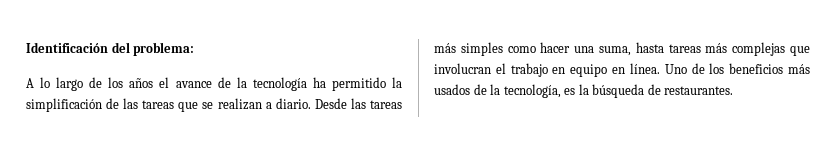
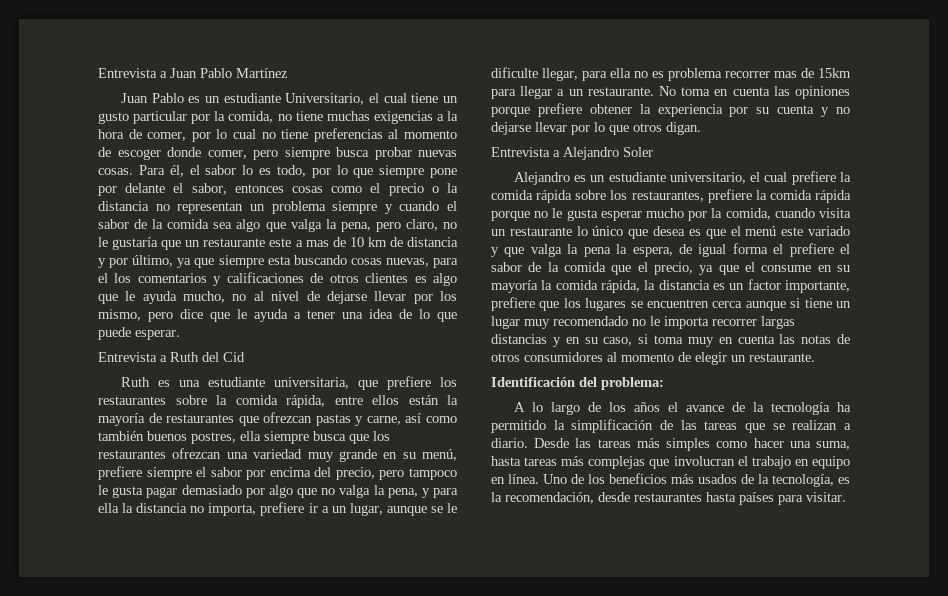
+ Entrevista a Juan Pablo Martínez
+ Juan Pablo es un estudiante Universitario, el cual tiene un gusto particular por la comida, no tiene muchas exigencias a la hora de comer, por lo cual no tiene preferencias al momento de escoger donde comer, pero siempre busca probar nuevas cosas. Para él, el sabor lo es todo, por lo que siempre pone por delante el sabor, entonces cosas como el precio o la distancia no representan un problema siempre y cuando el sabor de la comida sea algo que valga la pena, pero claro, no le gustaría que un restaurante este a mas de 10 km de distancia y por último, ya que siempre esta buscando cosas nuevas, para el los comentarios y calificaciones de otros clientes es algo que le ayuda mucho, no al nivel de dejarse llevar por los mismo, pero dice que le ayuda a tener una idea de lo que puede esperar.
+ Entrevista a Ruth del Cid
+ Ruth es una estudiante universitaria, que prefiere los restaurantes sobre la comida rápida, entre ellos están la mayoría de restaurantes que ofrezcan pastas y carne, así como también buenos postres, ella siempre busca que los restaurantes ofrezcan una variedad muy grande en su menú, prefiere siempre el sabor por encima del precio, pero tampoco le gusta pagar demasiado por algo que no valga la pena, y para ella la distancia no importa, prefiere ir a un lugar, aunque se le dificulte llegar, para ella no es problema recorrer mas de 15km para llegar a un restaurante. No toma en cuenta las opiniones porque prefiere obtener la experiencia por su cuenta y no dejarse llevar por lo que otros digan.
+ Entrevista a Alejandro Soler
+ Alejandro es un estudiante universitario, el cual prefiere la comida rápida sobre los restaurantes, prefiere la comida rápida porque no le gusta esperar mucho por la comida, cuando visita un restaurante lo único que desea es que el menú este variado y que valga la pena la espera, de igual forma el prefiere el sabor de la comida que el precio, ya que el consume en su mayoría la comida rápida, la distancia es un factor importante, prefiere que los lugares se encuentren cerca aunque si tiene un lugar muy recomendado no le importa recorrer largas distancias y en su caso, si toma muy en cuenta las notas de otros consumidores al momento de elegir un restaurante.
- Uno de los beneficios más usados de la tecnología, es la búsqueda de restaurantes.
+ Uno de los beneficios más usados de la tecnología, es la recomendación, desde restaurantes hasta países para visitar.

